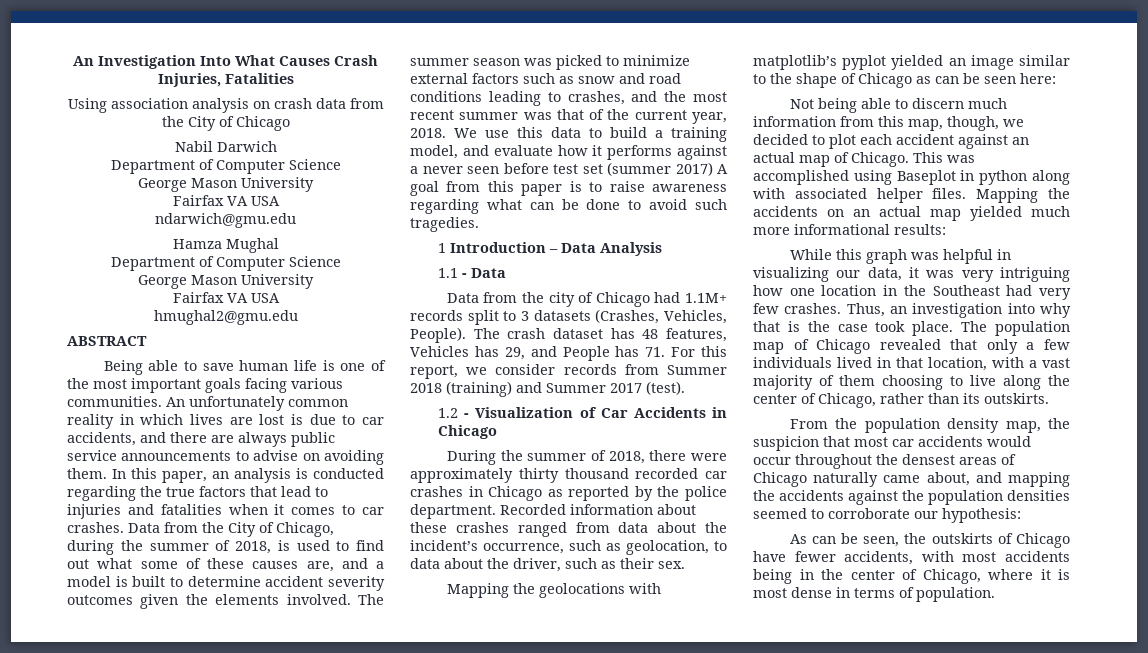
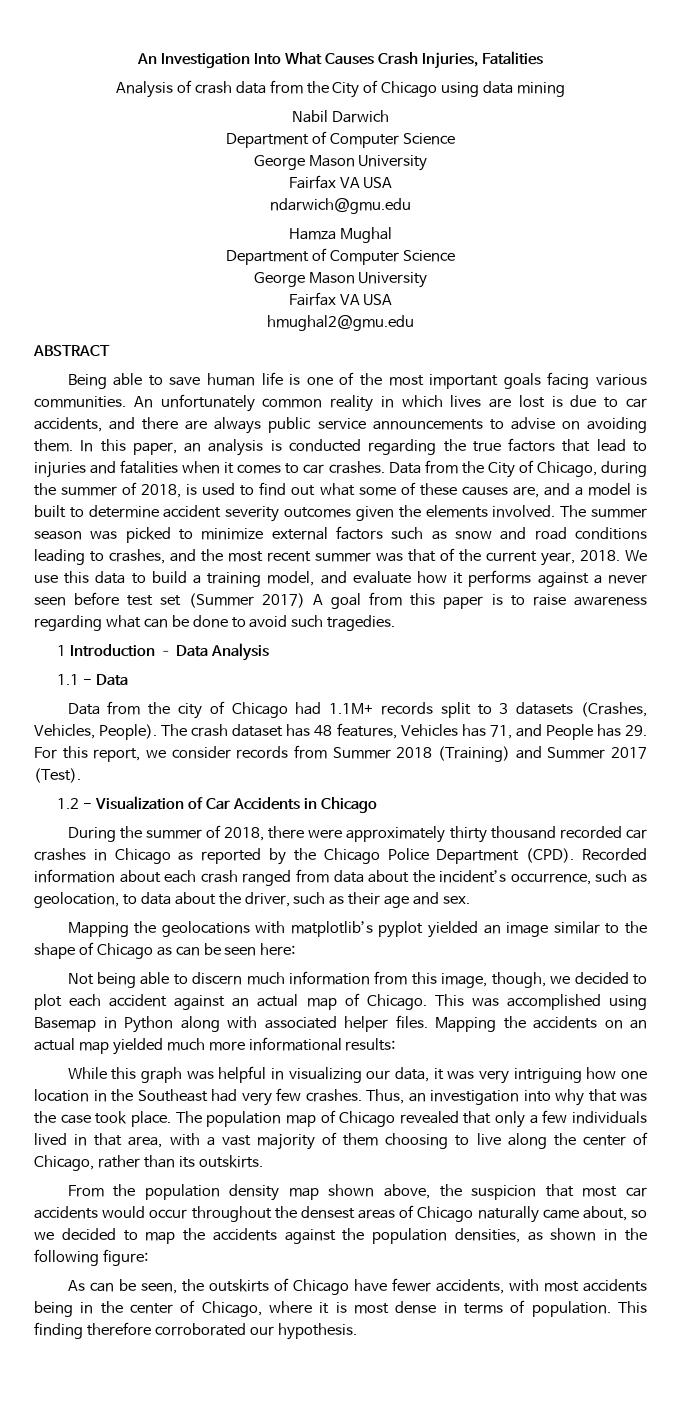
- Using association analysis on crash data from the City of Chicago
+ Analysis of crash data from the City of Chicago using data mining
- We use this data to build a training model, and evaluate how it performs against a never seen before test set (summer 2017) A goal from this paper is to raise awareness regarding what can be done to avoid such tragedies.
+ We use this data to build a training model, and evaluate how it performs against a never seen before test set (Summer 2017) A goal from this paper is to raise awareness regarding what can be done to avoid such tragedies.
- The crash dataset has 48 features, Vehicles has 29, and People has 71. For this report, we consider records from Summer 2018 (training) and Summer 2017 (test).
+ The crash dataset has 48 features, Vehicles has 71, and People has 29. For this report, we consider records from Summer 2018 (Training) and Summer 2017 (Test).
- During the summer of 2018, there were approximately thirty thousand recorded car crashes in Chicago as reported by the police department.
+ During the summer of 2018, there were approximately thirty thousand recorded car crashes in Chicago as reported by the Chicago Police Department (CPD).
- Recorded information about these crashes ranged from data about the incident’s occurrence, such as geolocation, to data about the driver, such as their sex.
+ Recorded information about each crash ranged from data about the incident’s occurrence, such as geolocation, to data about the driver, such as their age and sex.
- Not being able to discern much information from this map, though, we decided to plot each accident against an actual map of Chicago.
+ Not being able to discern much information from this image, though, we decided to plot each accident against an actual map of Chicago.
- This was accomplished using Baseplot in python along with associated helper files.
+ This was accomplished using Basemap in Python along with associated helper files.
- Thus, an investigation into why that is the case took place.
+ Thus, an investigation into why that was the case took place.
- The population map of Chicago revealed that only a few individuals lived in that location, with a vast majority of them choosing to live along the center of Chicago, rather than its outskirts.
+ The population map of Chicago revealed that only a few individuals lived in that area, with a vast majority of them choosing to live along the center of Chicago, rather than its outskirts.
- From the population density map, the suspicion that most car accidents would occur throughout the densest areas of Chicago naturally came about, and mapping the accidents against the population densities seemed to corroborate our hypothesis:
+ From the population density map shown above, the suspicion that most car accidents would occur throughout the densest areas of Chicago naturally came about, so we decided to map the accidents against the population densities, as shown in the following figure:
+ This finding therefore corroborated our hypothesis.

